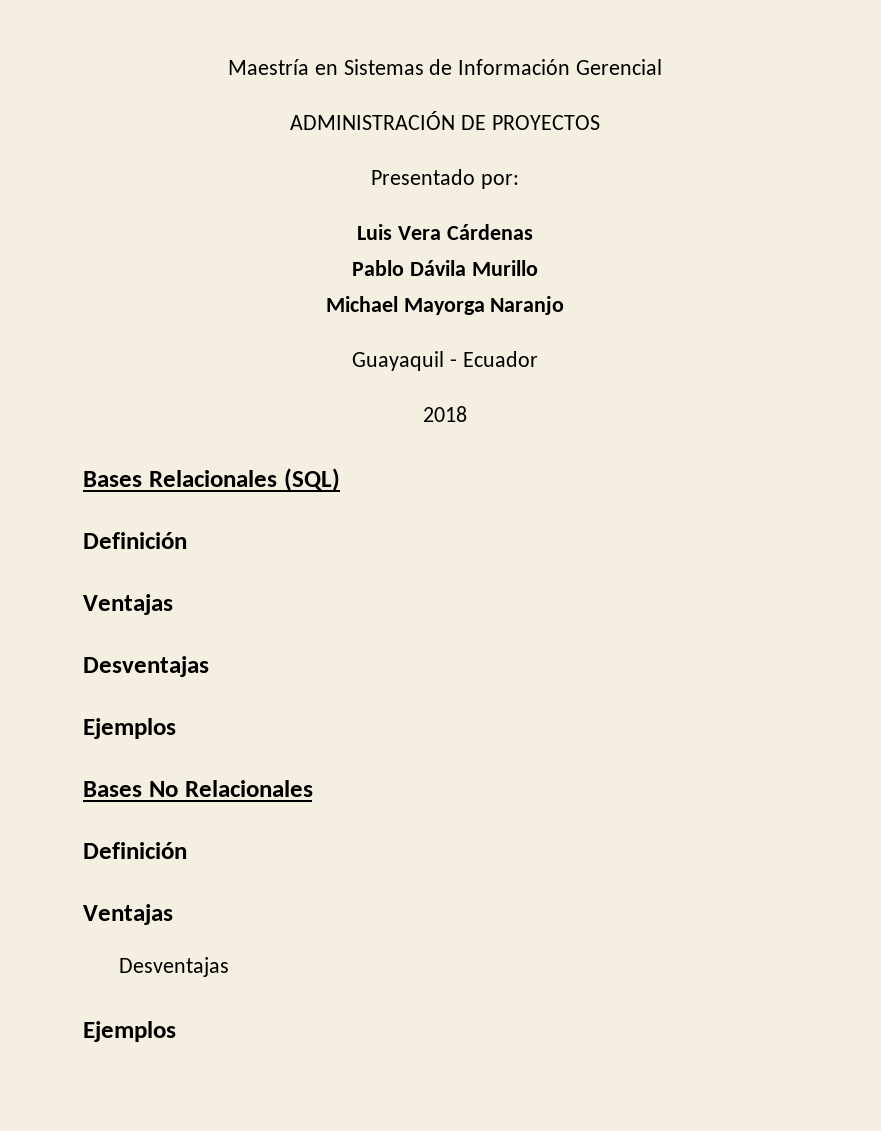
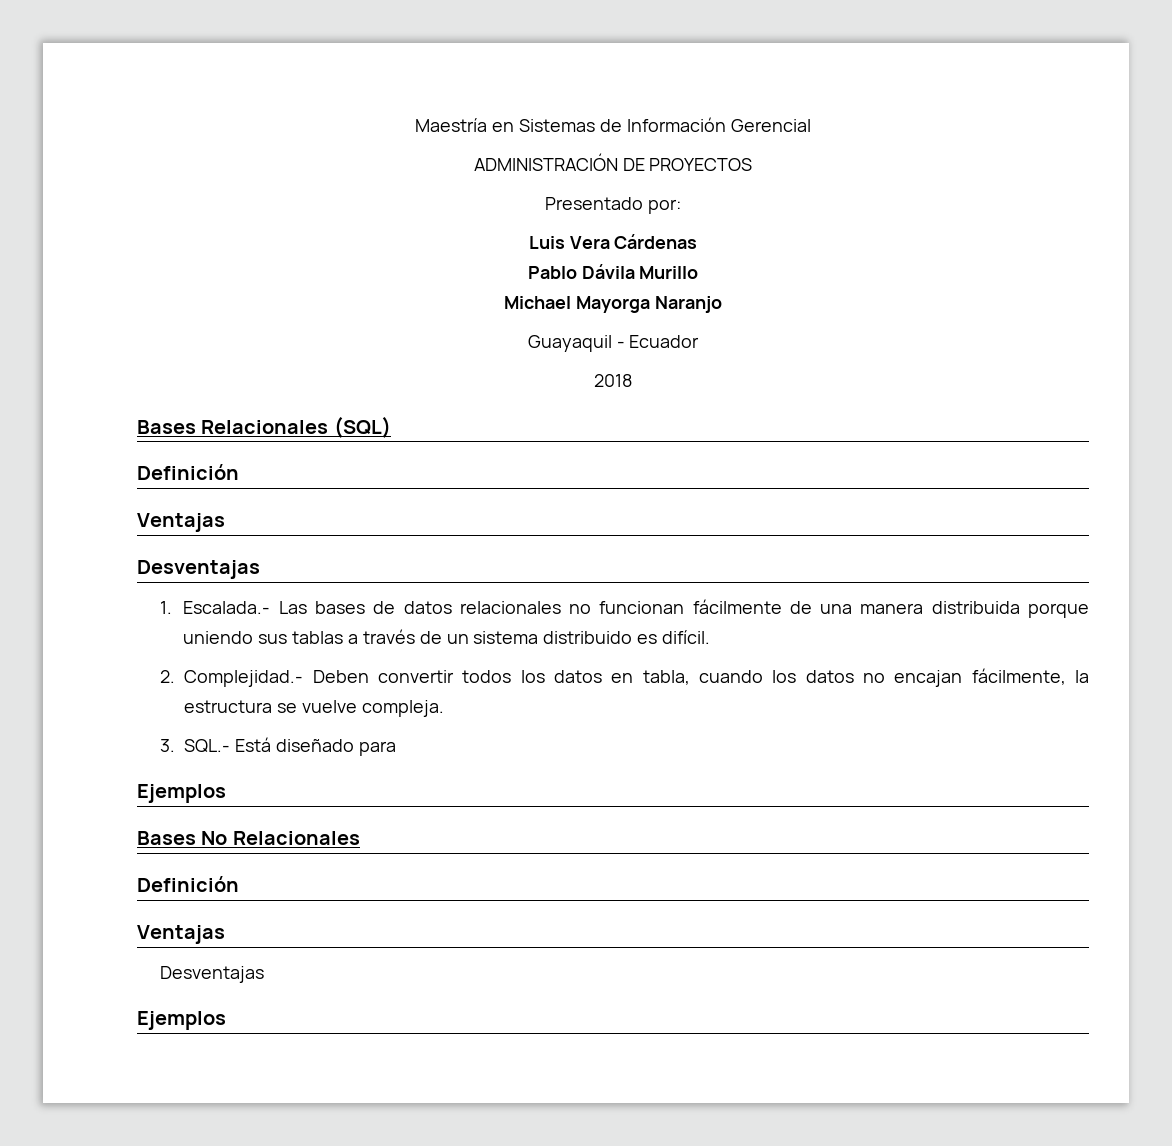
+ 1. Escalada.- Las bases de datos relacionales no funcionan fácilmente de una manera distribuida porque uniendo sus tablas a través de un sistema distribuido es difícil.
+ 2. Complejidad.- Deben convertir todos los datos en tabla, cuando los datos no encajan fácilmente, la estructura se vuelve compleja.
+ 3. SQL.- Está diseñado para

